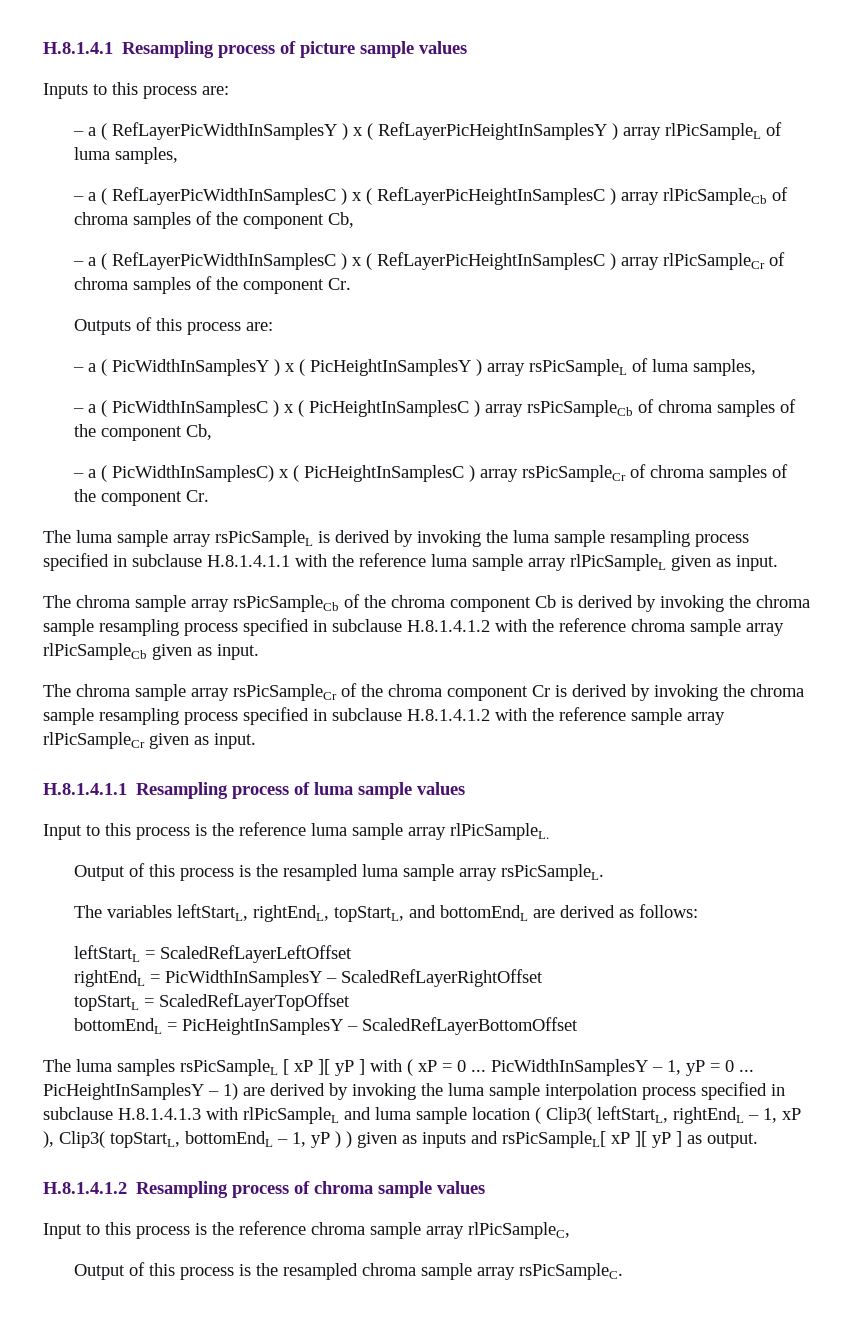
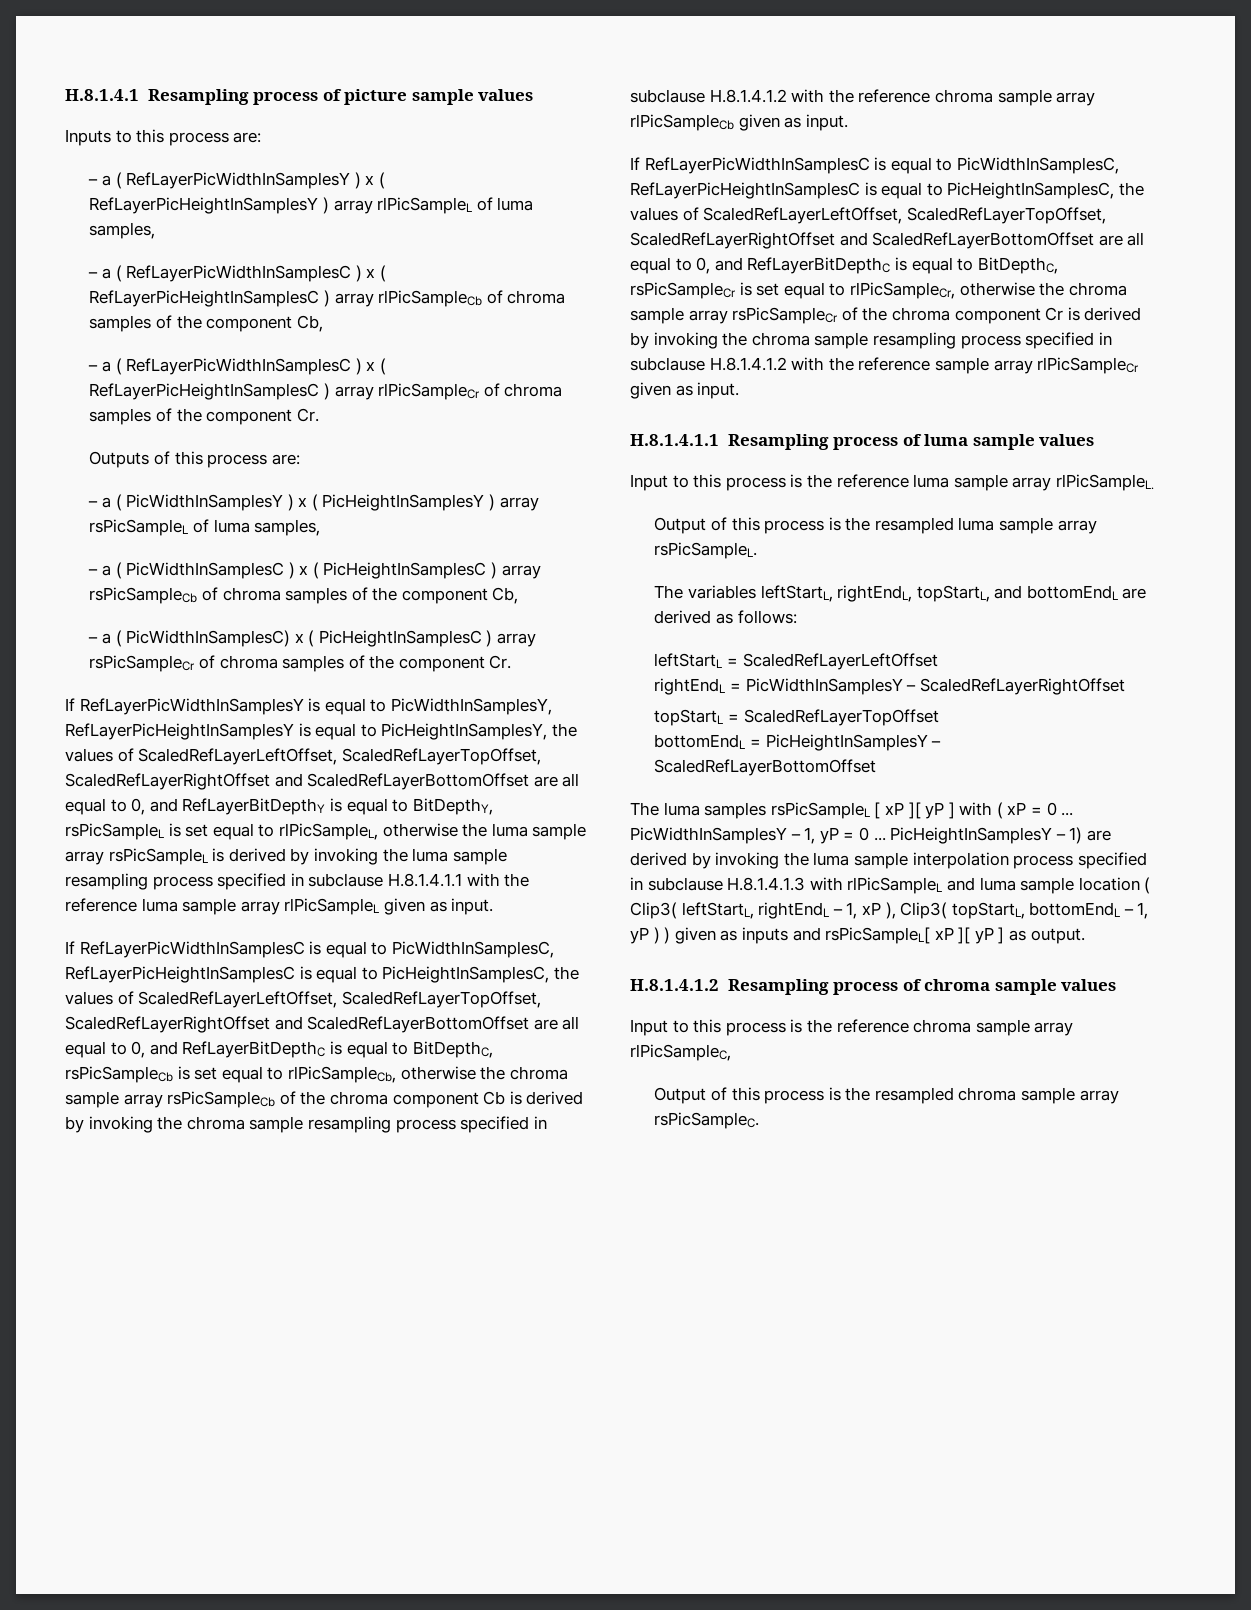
- The luma sample array rsPicSampleL is derived by invoking the luma sample resampling process specified in subclause H.8.1.4.1.1 with the reference luma sample array rlPicSampleL given as input.
+ If RefLayerPicWidthInSamplesY is equal to PicWidthInSamplesY, RefLayerPicHeightInSamplesY is equal to PicHeightInSamplesY, the values of ScaledRefLayerLeftOffset, ScaledRefLayerTopOffset, ScaledRefLayerRightOffset and ScaledRefLayerBottomOffset are all equal to 0, and RefLayerBitDepthY is equal to BitDepthY, rsPicSampleL is set equal to rlPicSampleL, otherwise the luma sample array rsPicSampleL is derived by invoking the luma sample resampling process specified in subclause H.8.1.4.1.1 with the reference luma sample array rlPicSampleL given as input.
- The chroma sample array rsPicSampleCb of the chroma component Cb is derived by invoking the chroma sample resampling process specified in subclause H.8.1.4.1.2 with the reference chroma sample array rlPicSampleCb given as input.
+ If RefLayerPicWidthInSamplesC is equal to PicWidthInSamplesC, RefLayerPicHeightInSamplesC is equal to PicHeightInSamplesC, the values of ScaledRefLayerLeftOffset, ScaledRefLayerTopOffset, ScaledRefLayerRightOffset and ScaledRefLayerBottomOffset are all equal to 0, and RefLayerBitDepthC is equal to BitDepthC, rsPicSampleCb is set equal to rlPicSampleCb, otherwise the chroma sample array rsPicSampleCb of the chroma component Cb is derived by invoking the chroma sample resampling process specified in subclause H.8.1.4.1.2 with the reference chroma sample array rlPicSampleCb given as input.
- The chroma sample array rsPicSampleCr of the chroma component Cr is derived by invoking the chroma sample resampling process specified in subclause H.8.1.4.1.2 with the reference sample array rlPicSampleCr given as input.
+ If RefLayerPicWidthInSamplesC is equal to PicWidthInSamplesC, RefLayerPicHeightInSamplesC is equal to PicHeightInSamplesC, the values of ScaledRefLayerLeftOffset, ScaledRefLayerTopOffset, ScaledRefLayerRightOffset and ScaledRefLayerBottomOffset are all equal to 0, and RefLayerBitDepthC is equal to BitDepthC, rsPicSampleCr is set equal to rlPicSampleCr, otherwise the chroma sample array rsPicSampleCr of the chroma component Cr is derived by invoking the chroma sample resampling process specified in subclause H.8.1.4.1.2 with the reference sample array rlPicSampleCr given as input.

